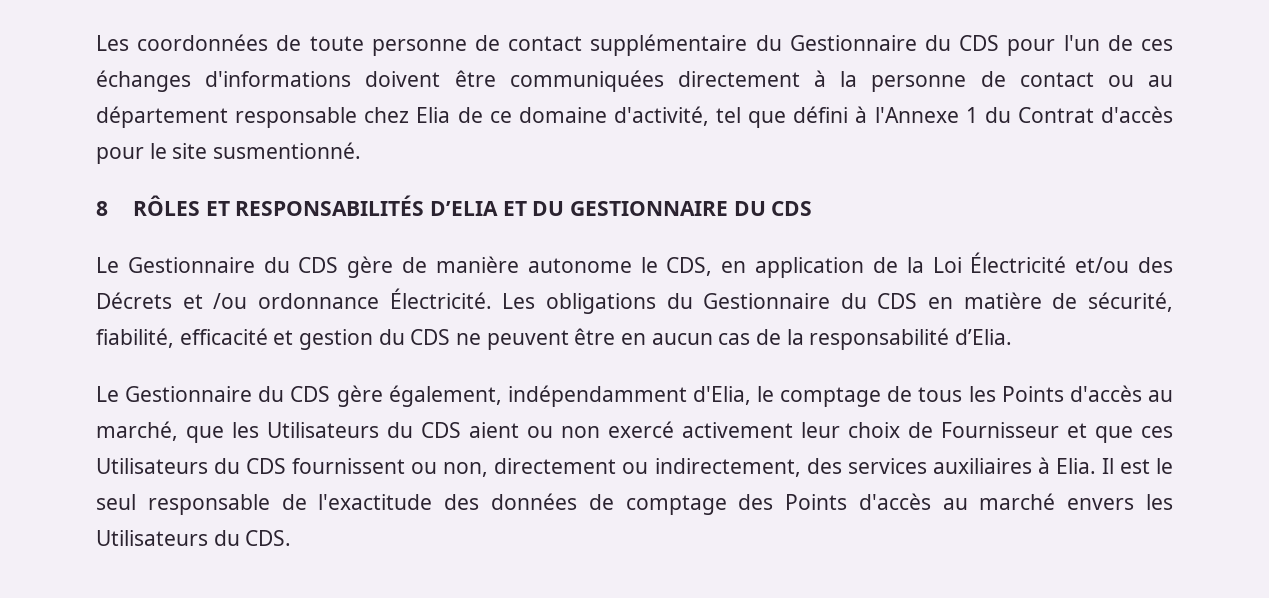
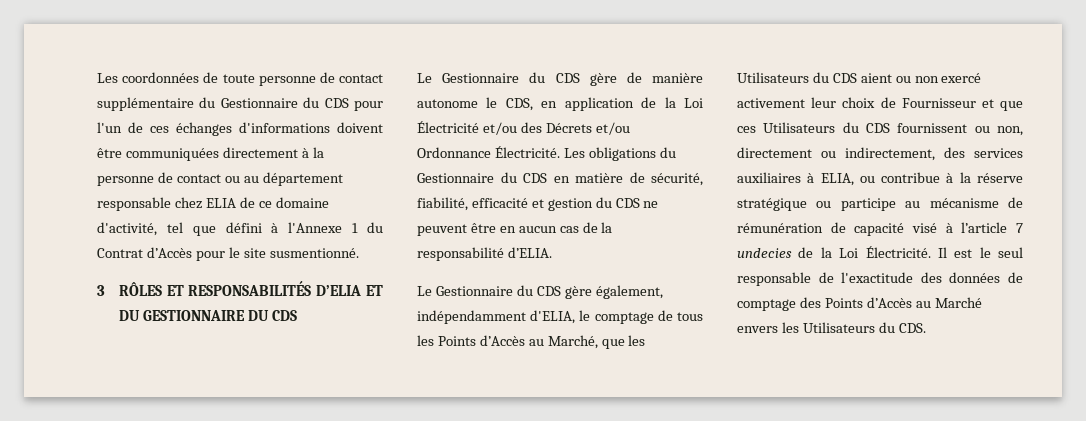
- Les coordonnées de toute personne de contact supplémentaire du Gestionnaire du CDS pour l'un de ces échanges d'informations doivent être communiquées directement à la personne de contact ou au département responsable chez Elia de ce domaine d'activité, tel que défini à l'Annexe 1 du Contrat d'accès pour le site susmentionné.
+ Les coordonnées de toute personne de contact supplémentaire du Gestionnaire du CDS pour l'un de ces échanges d'informations doivent être communiquées directement à la personne de contact ou au département responsable chez ELIA de ce domaine d'activité, tel que défini à l'Annexe 1 du Contrat d’Accès pour le site susmentionné.
- 8 RÔLES ET RESPONSABILITÉS D’ELIA ET DU GESTIONNAIRE DU CDS
+ 3 RÔLES ET RESPONSABILITÉS D’ELIA ET DU GESTIONNAIRE DU CDS
- Le Gestionnaire du CDS gère de manière autonome le CDS, en application de la Loi Électricité et/ou des Décrets et /ou ordonnance Électricité.
+ Le Gestionnaire du CDS gère de manière autonome le CDS, en application de la Loi Électricité et/ou des Décrets et/ou Ordonnance Électricité.
- Les obligations du Gestionnaire du CDS en matière de sécurité, fiabilité, efficacité et gestion du CDS ne peuvent être en aucun cas de la responsabilité d’Elia.
+ Les obligations du Gestionnaire du CDS en matière de sécurité, fiabilité, efficacité et gestion du CDS ne peuvent être en aucun cas de la responsabilité d’ELIA.
- Le Gestionnaire du CDS gère également, indépendamment d'Elia, le comptage de tous les Points d'accès au marché, que les Utilisateurs du CDS aient ou non exercé activement leur choix de Fournisseur et que ces Utilisateurs du CDS fournissent ou non, directement ou indirectement, des services auxiliaires à Elia.
+ Le Gestionnaire du CDS gère également, indépendamment d'ELIA, le comptage de tous les Points d’Accès au Marché, que les Utilisateurs du CDS aient ou non exercé activement leur choix de Fournisseur et que ces Utilisateurs du CDS fournissent ou non, directement ou indirectement, des services auxiliaires à ELIA, ou contribue à la réserve stratégique ou participe au mécanisme de rémunération de capacité visé à l’article 7 undecies de la Loi Électricité.
- Il est le seul responsable de l'exactitude des données de comptage des Points d'accès au marché envers les Utilisateurs du CDS.
+ Il est le seul responsable de l'exactitude des données de comptage des Points d’Accès au Marché envers les Utilisateurs du CDS.

